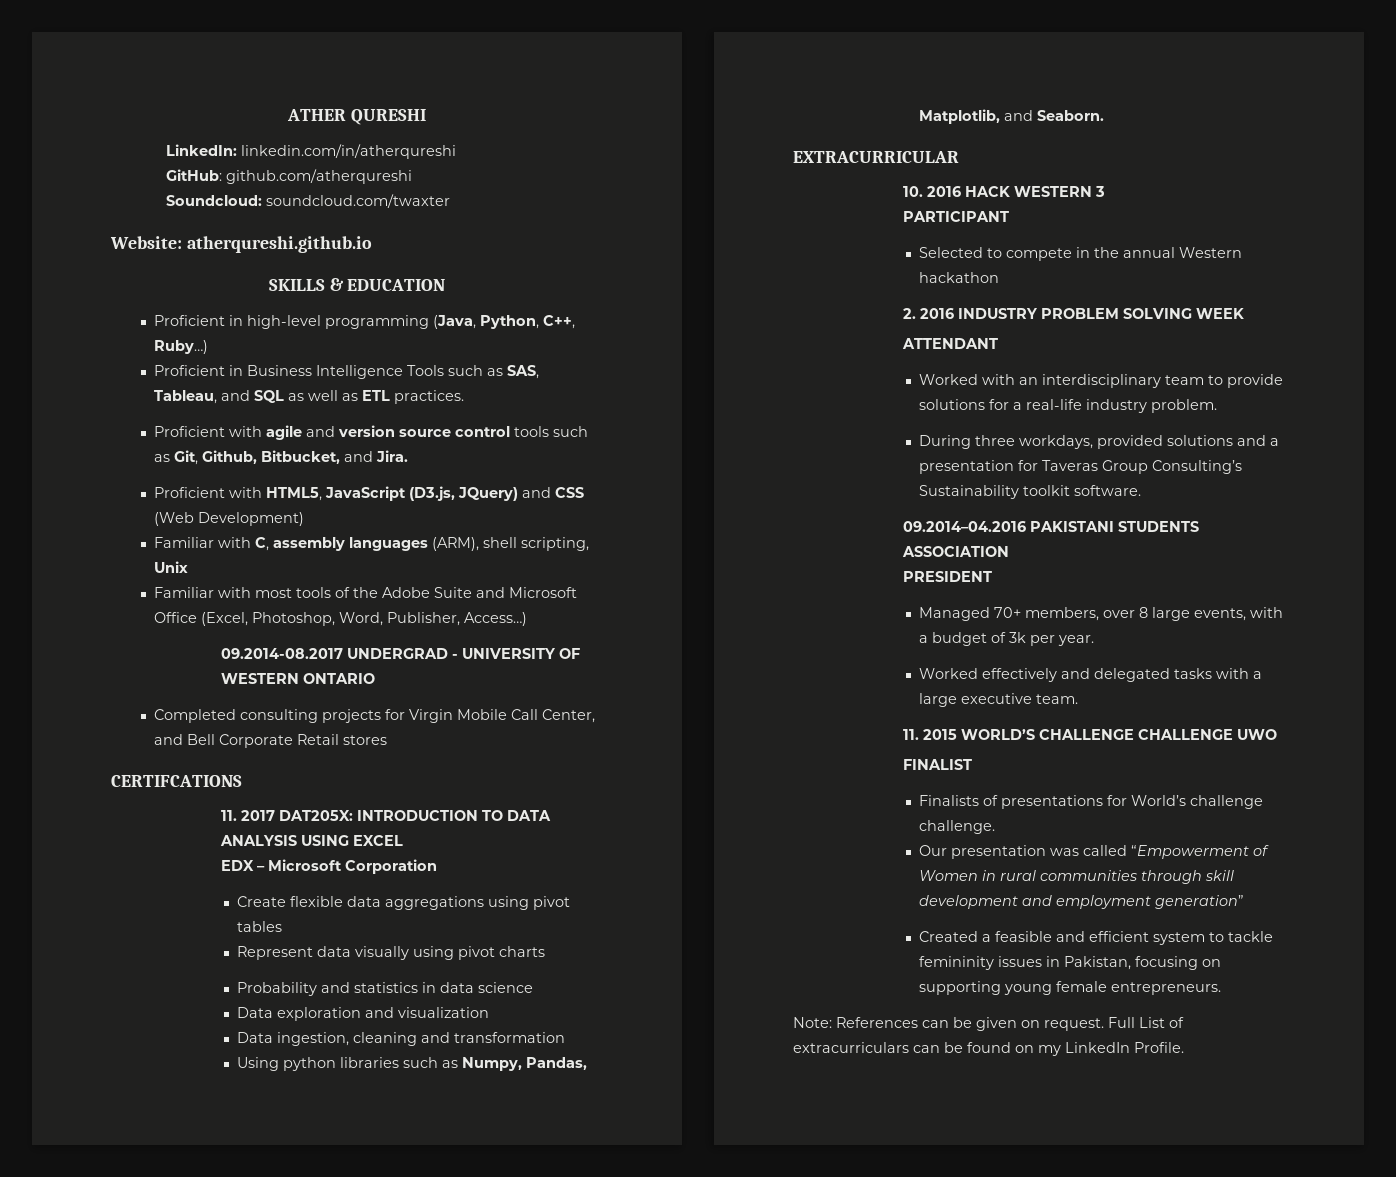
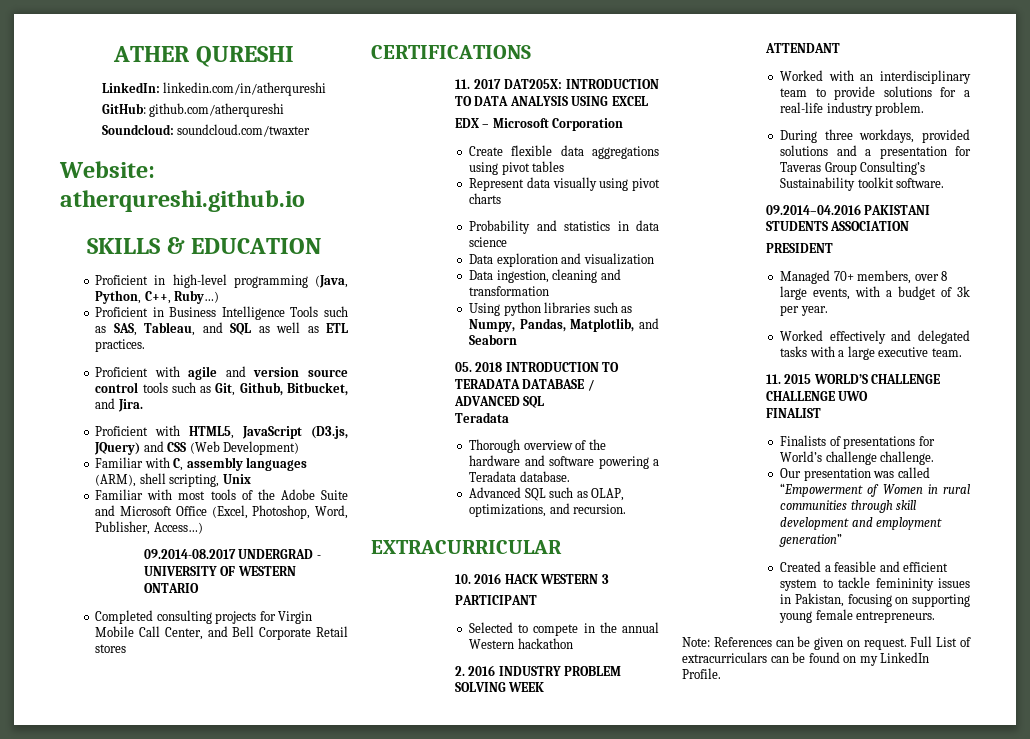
- CERTIFCATIONS
+ CERTIFICATIONS
- Using python libraries such as Numpy, Pandas, Matplotlib, and Seaborn.
+ Using python libraries such as Numpy, Pandas, Matplotlib, and Seaborn
+ 05. 2018 INTRODUCTION TO TERADATA DATABASE / ADVANCED SQL
+ Teradata
+ Thorough overview of the hardware and software powering a Teradata database.
+ Advanced SQL such as OLAP, optimizations, and recursion.

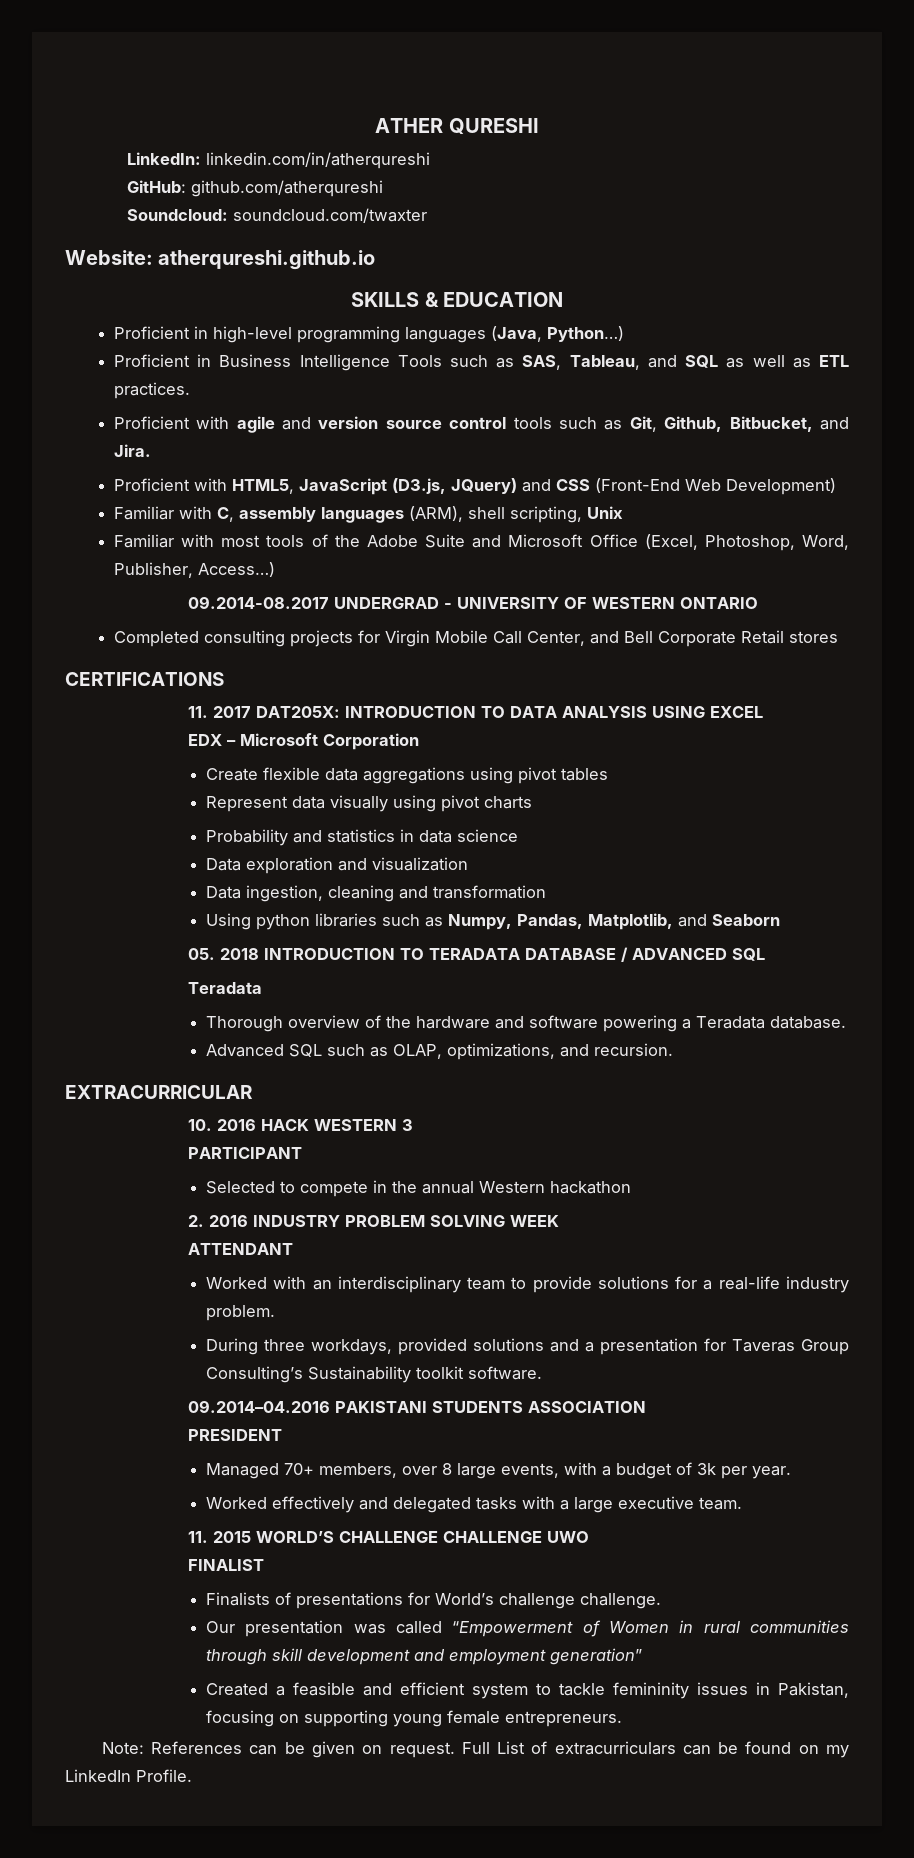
- Proficient in high-level programming (Java, Python, C++, Ruby…)
+ Proficient in high-level programming languages (Java, Python…)
- Proficient with HTML5, JavaScript (D3.js, JQuery) and CSS (Web Development)
+ Proficient with HTML5, JavaScript (D3.js, JQuery) and CSS (Front-End Web Development)

